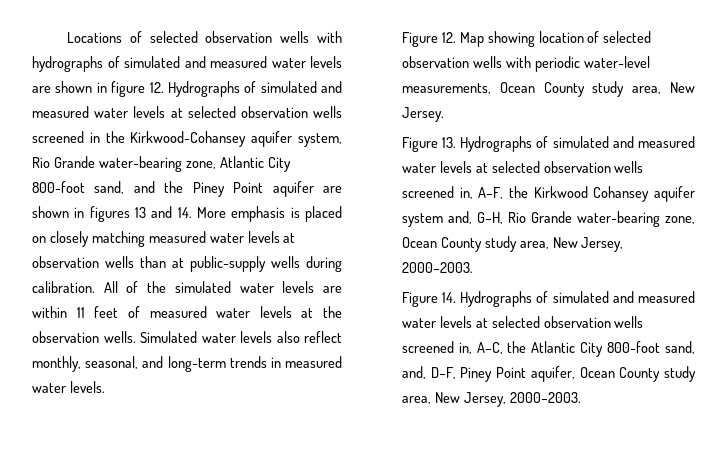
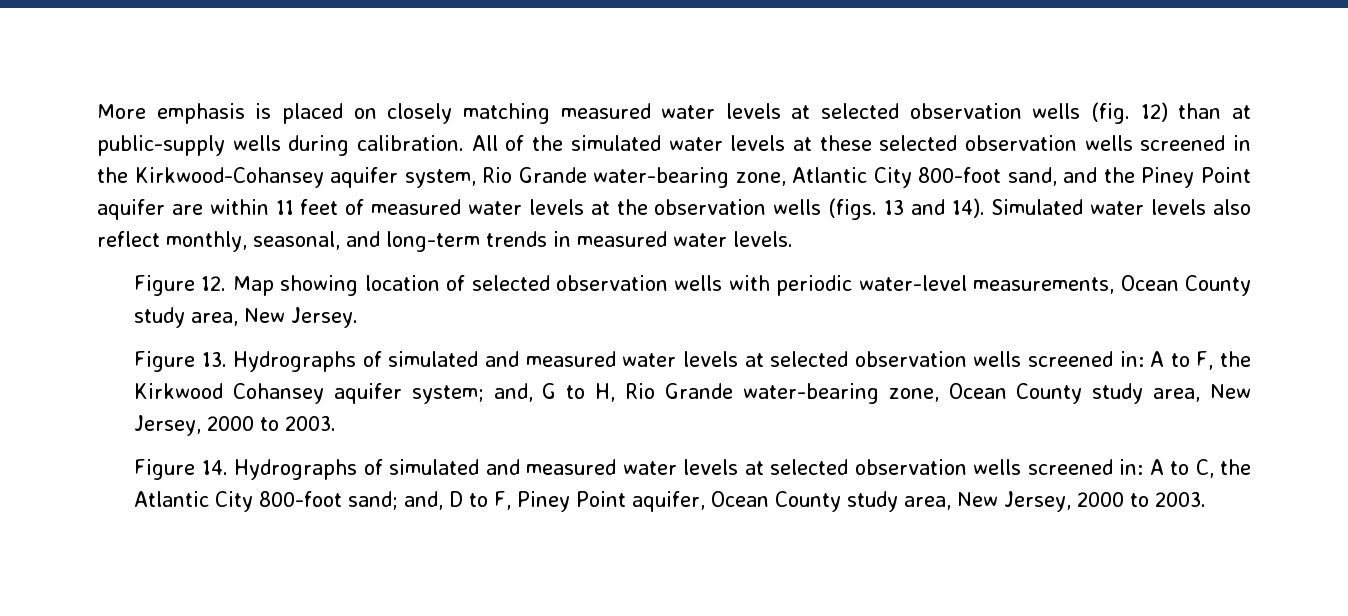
- Locations of selected observation wells with hydrographs of simulated and measured water levels are shown in figure 12. Hydrographs of simulated and measured water levels at selected observation wells screened in the Kirkwood-Cohansey aquifer system, Rio Grande water-bearing zone, Atlantic City 800-foot sand, and the Piney Point aquifer are shown in figures 13 and 14. More emphasis is placed on closely matching measured water levels at observation wells than at public-supply wells during calibration. All of the simulated water levels are within 11 feet of measured water levels at the observation wells.
+ More emphasis is placed on closely matching measured water levels at selected observation wells (fig. 12) than at public-supply wells during calibration. All of the simulated water levels at these selected observation wells screened in the Kirkwood-Cohansey aquifer system, Rio Grande water-bearing zone, Atlantic City 800-foot sand, and the Piney Point aquifer are within 11 feet of measured water levels at the observation wells (figs. 13 and 14).
- Figure 13. Hydrographs of simulated and measured water levels at selected observation wells screened in, A–F, the Kirkwood Cohansey aquifer system and, G–H, Rio Grande water-bearing zone, Ocean County study area, New Jersey, 2000–2003.
+ Figure 13. Hydrographs of simulated and measured water levels at selected observation wells screened in: A to F, the Kirkwood Cohansey aquifer system; and, G to H, Rio Grande water-bearing zone, Ocean County study area, New Jersey, 2000 to 2003.
- Figure 14. Hydrographs of simulated and measured water levels at selected observation wells screened in, A–C, the Atlantic City 800-foot sand, and, D–F, Piney Point aquifer, Ocean County study area, New Jersey, 2000–2003.
+ Figure 14. Hydrographs of simulated and measured water levels at selected observation wells screened in: A to C, the Atlantic City 800-foot sand; and, D to F, Piney Point aquifer, Ocean County study area, New Jersey, 2000 to 2003.

